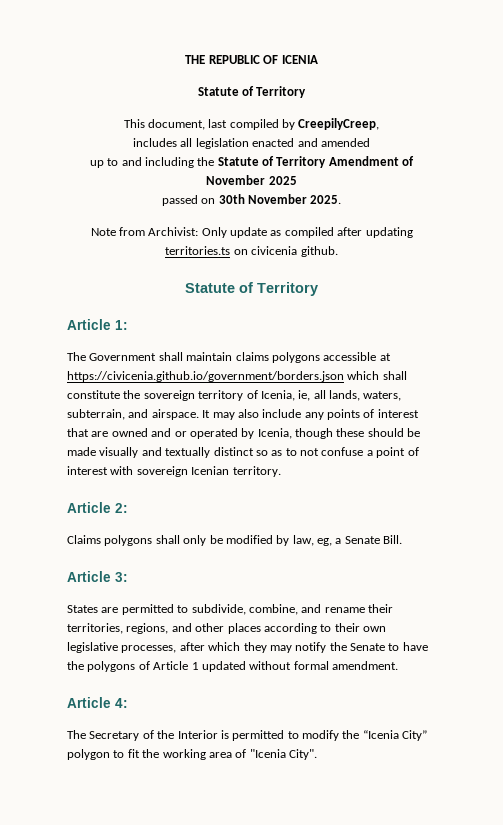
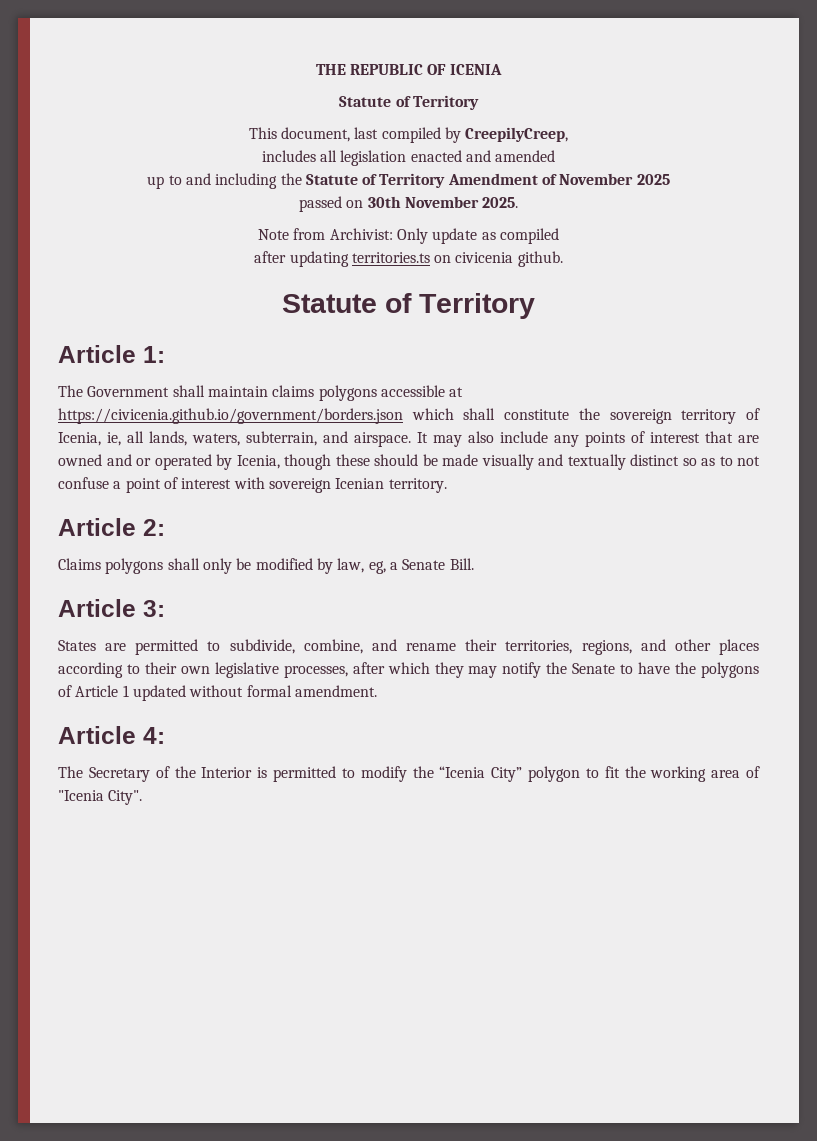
- Note from Archivist: Only update as compiled after updating territories.ts on civicenia github.
+ Note from Archivist: Only update as compiled
+ after updating territories.ts on civicenia github.

